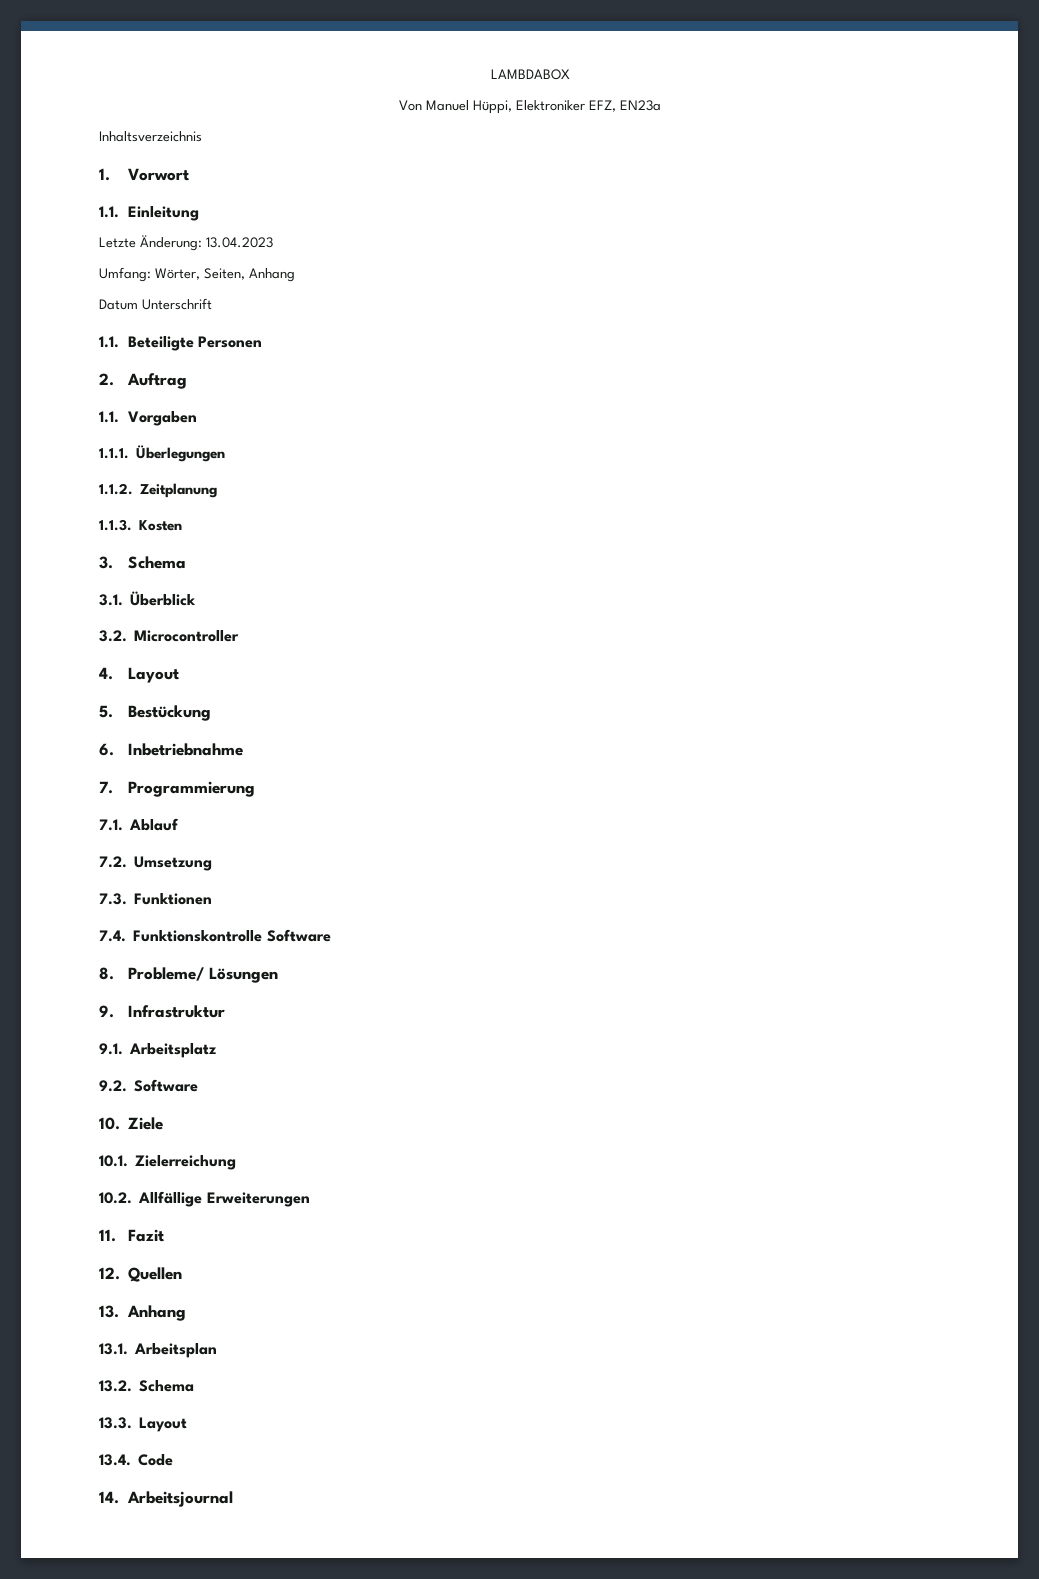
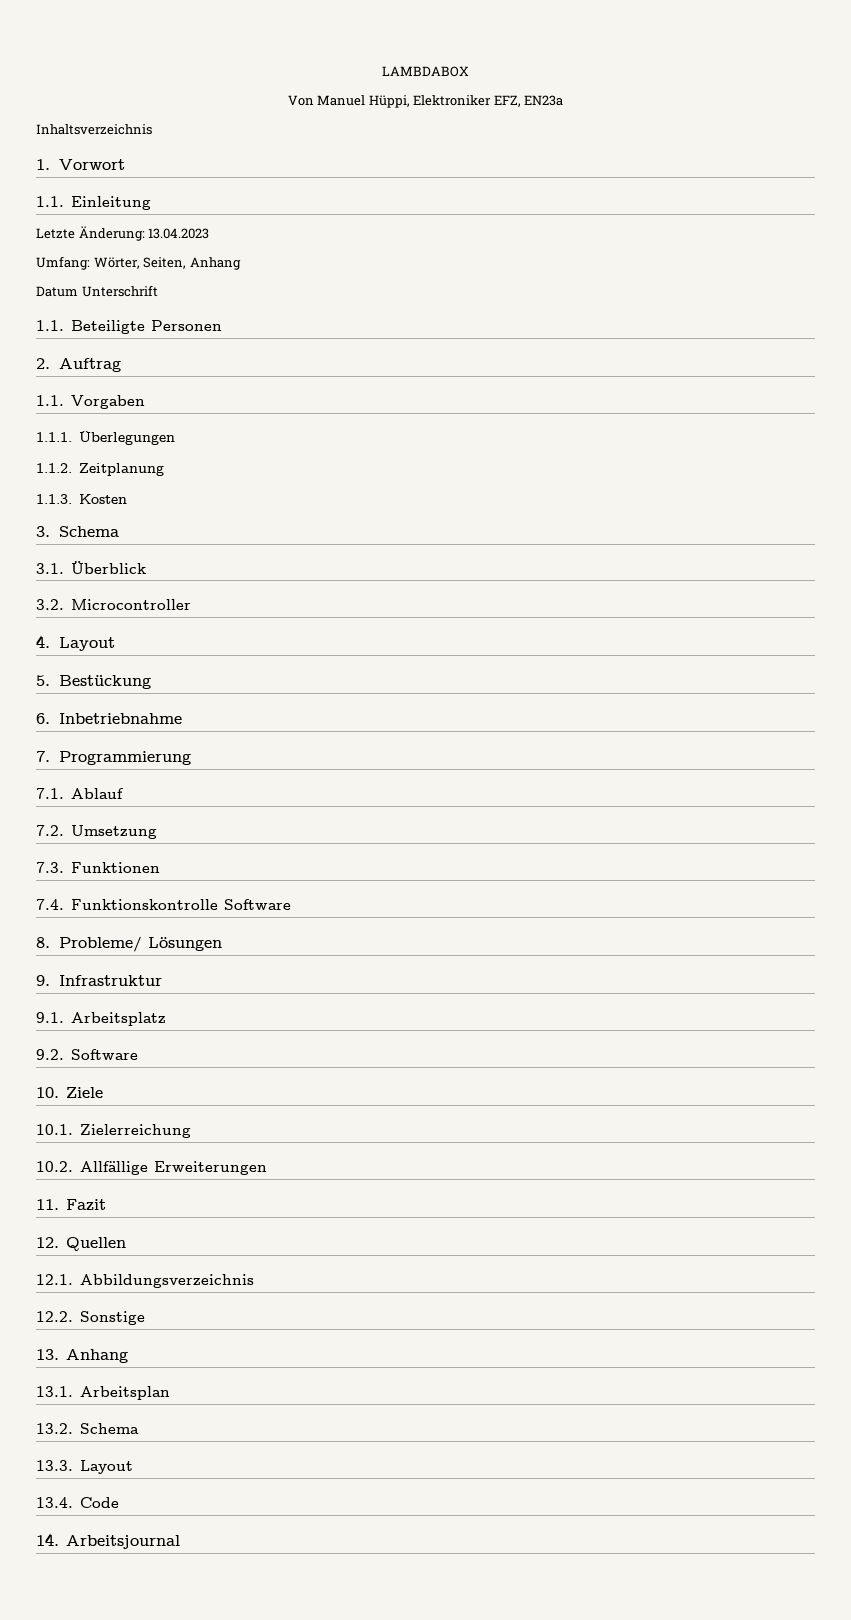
+ 12.1. Abbildungsverzeichnis
+ 12.2. Sonstige

